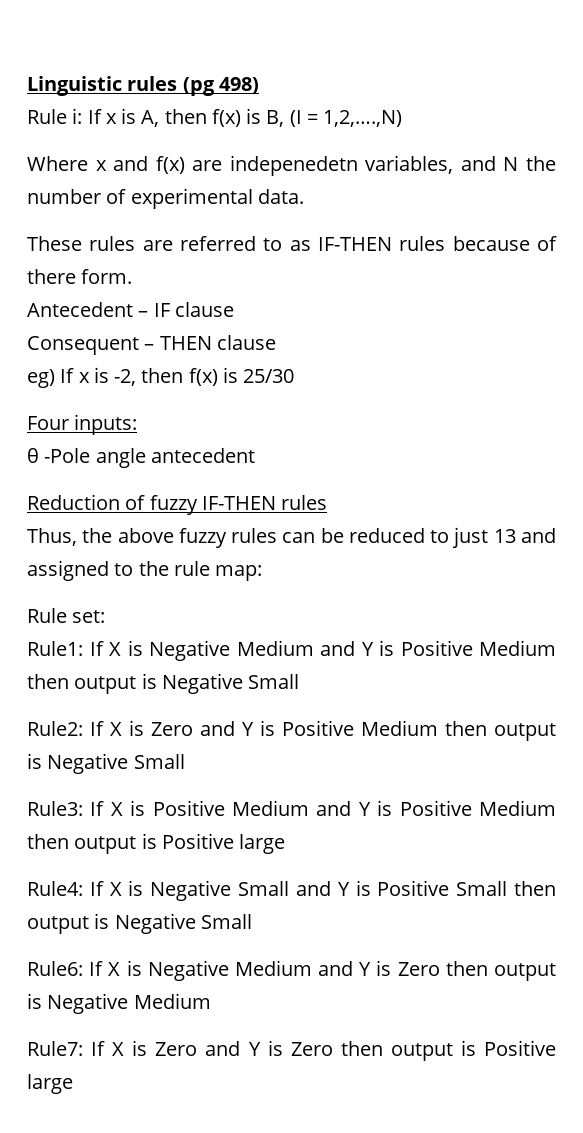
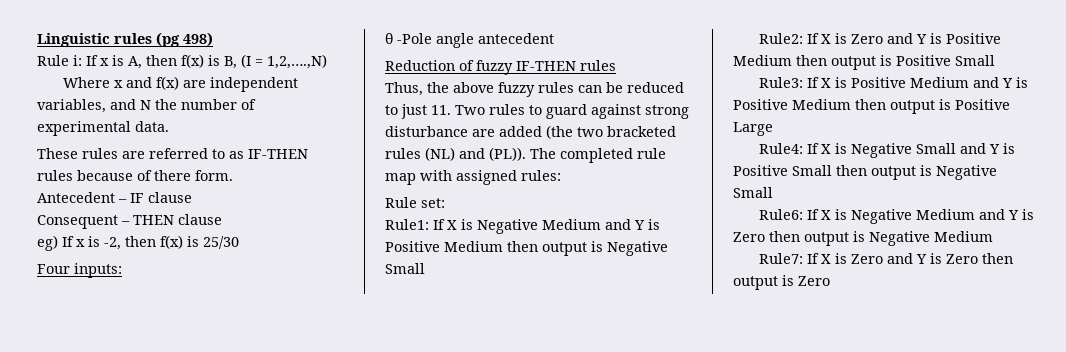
- Where x and f(x) are indepenedetn variables, and N the number of experimental data.
+ Where x and f(x) are independent variables, and N the number of experimental data.
- Thus, the above fuzzy rules can be reduced to just 13 and assigned to the rule map:
+ Thus, the above fuzzy rules can be reduced to just 11. Two rules to guard against strong disturbance are added (the two bracketed rules (NL) and (PL)). The completed rule map with assigned rules:
- Rule2: If X is Zero and Y is Positive Medium then output is Negative Small
+ Rule2: If X is Zero and Y is Positive Medium then output is Positive Small
- Rule3: If X is Positive Medium and Y is Positive Medium then output is Positive large
+ Rule3: If X is Positive Medium and Y is Positive Medium then output is Positive Large
- Rule7: If X is Zero and Y is Zero then output is Positive large
+ Rule7: If X is Zero and Y is Zero then output is Zero

